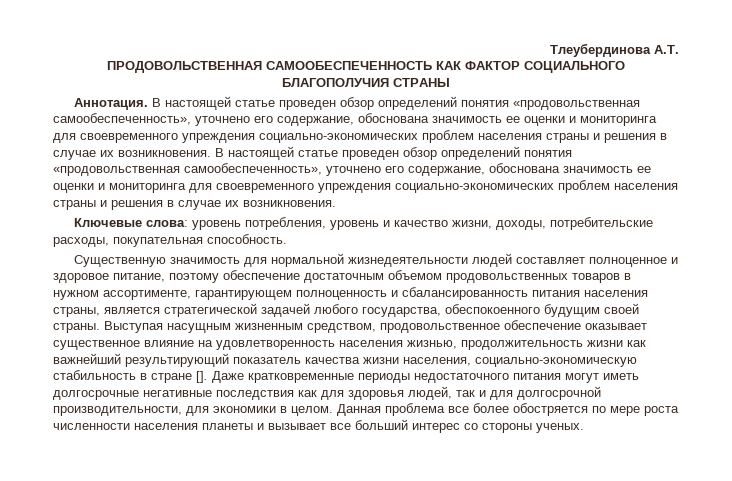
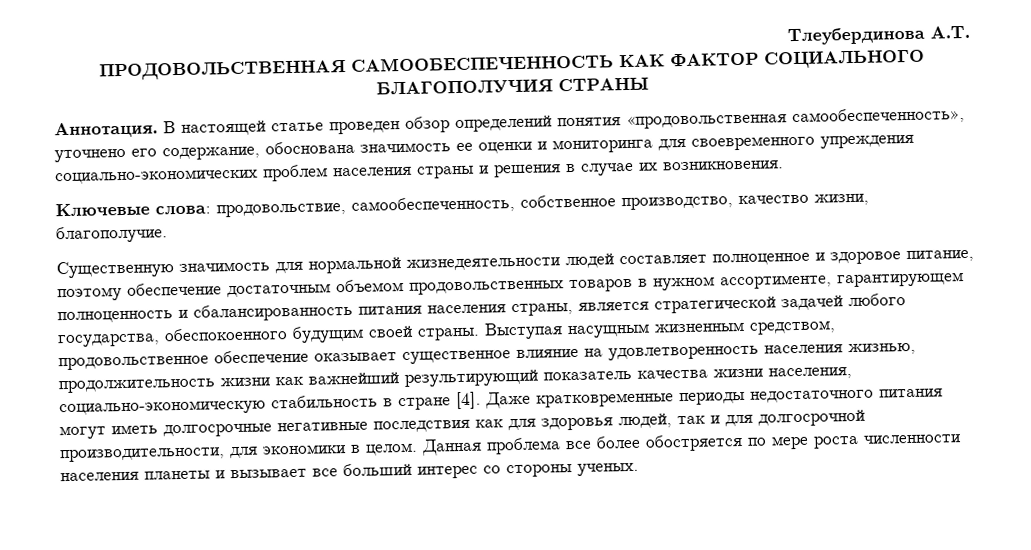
- В настоящей статье проведен обзор определений понятия «продовольственная самообеспеченность», уточнено его содержание, обоснована значимость ее оценки и мониторинга для своевременного упреждения социально-экономических проблем населения страны и решения в случае их возникновения. В настоящей статье проведен обзор определений понятия «продовольственная самообеспеченность», уточнено его содержание, обоснована значимость ее оценки и мониторинга для своевременного упреждения социально-экономических проблем населения страны и решения в случае их возникновения.
- Ключевые слова: уровень потребления, уровень и качество жизни, доходы, потребительские расходы, покупательная способность.
+ В настоящей статье проведен обзор определений понятия «продовольственная самообеспеченность», уточнено его содержание, обоснована значимость ее оценки и мониторинга для своевременного упреждения социально-экономических проблем населения страны и решения в случае их возникновения.
+ Ключевые слова: продовольствие, самообеспеченность, собственное производство, качество жизни, благополучие.
- Выступая насущным жизненным средством, продовольственное обеспечение оказывает существенное влияние на удовлетворенность населения жизнью, продолжительность жизни как важнейший результирующий показатель качества жизни населения, социально-экономическую стабильность в стране [].
+ Выступая насущным жизненным средством, продовольственное обеспечение оказывает существенное влияние на удовлетворенность населения жизнью, продолжительность жизни как важнейший результирующий показатель качества жизни населения, социально-экономическую стабильность в стране [4].

